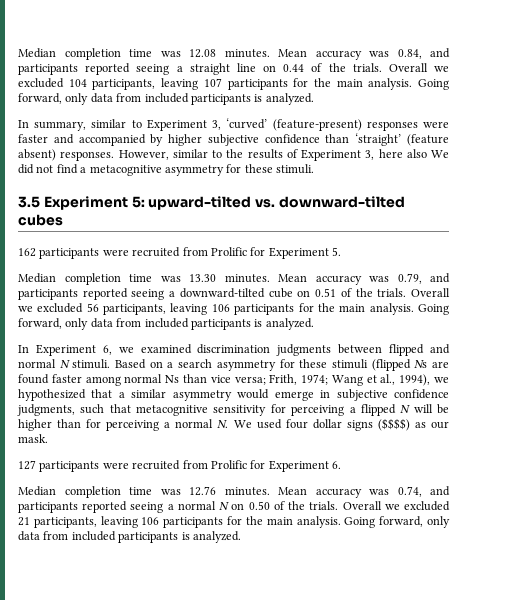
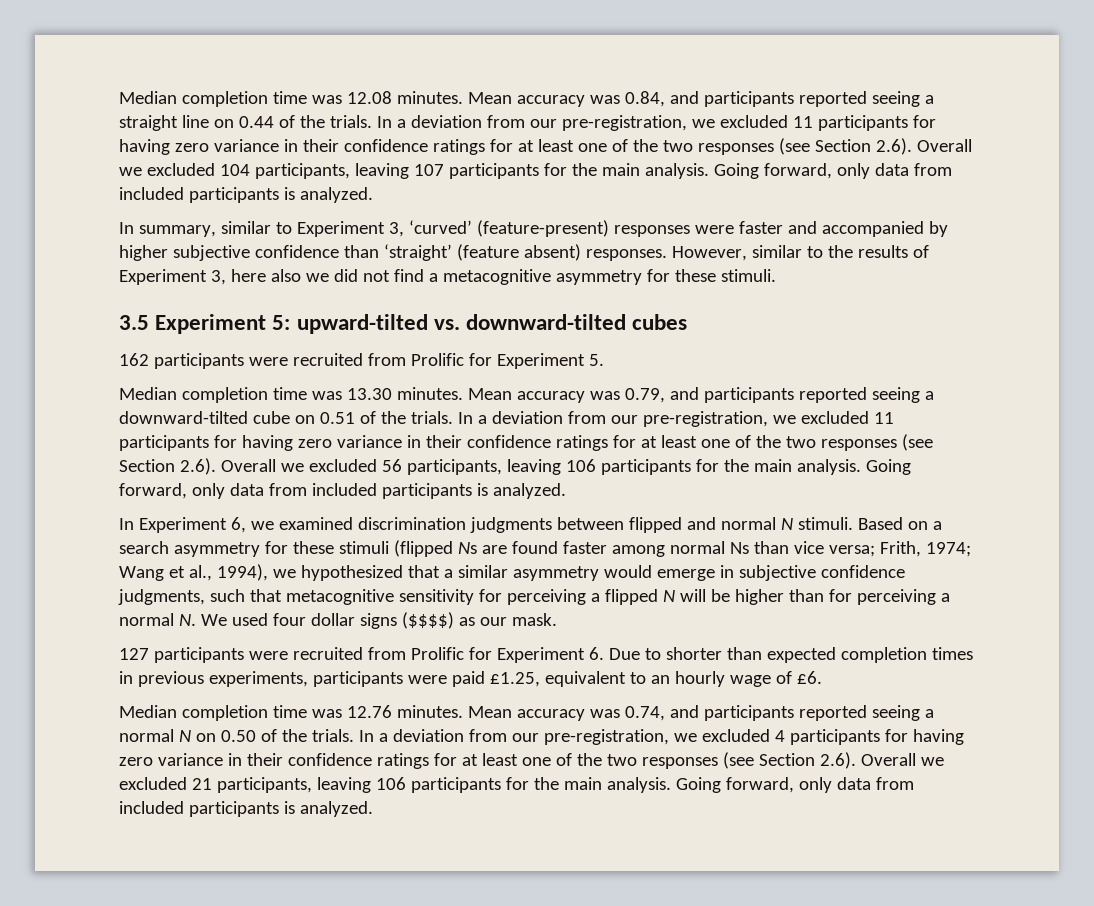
- Overall we excluded 104 participants, leaving 107 participants for the main analysis.
+ In a deviation from our pre-registration, we excluded 11 participants for having zero variance in their confidence ratings for at least one of the two responses (see Section 2.6). Overall we excluded 104 participants, leaving 107 participants for the main analysis.
- However, similar to the results of Experiment 3, here also We did not find a metacognitive asymmetry for these stimuli.
+ However, similar to the results of Experiment 3, here also we did not find a metacognitive asymmetry for these stimuli.
- Overall we excluded 56 participants, leaving 106 participants for the main analysis.
+ In a deviation from our pre-registration, we excluded 11 participants for having zero variance in their confidence ratings for at least one of the two responses (see Section 2.6). Overall we excluded 56 participants, leaving 106 participants for the main analysis.
- 127 participants were recruited from Prolific for Experiment 6.
+ 127 participants were recruited from Prolific for Experiment 6. Due to shorter than expected completion times in previous experiments, participants were paid £1.25, equivalent to an hourly wage of £6.
- Overall we excluded 21 participants, leaving 106 participants for the main analysis.
+ In a deviation from our pre-registration, we excluded 4 participants for having zero variance in their confidence ratings for at least one of the two responses (see Section 2.6). Overall we excluded 21 participants, leaving 106 participants for the main analysis.

